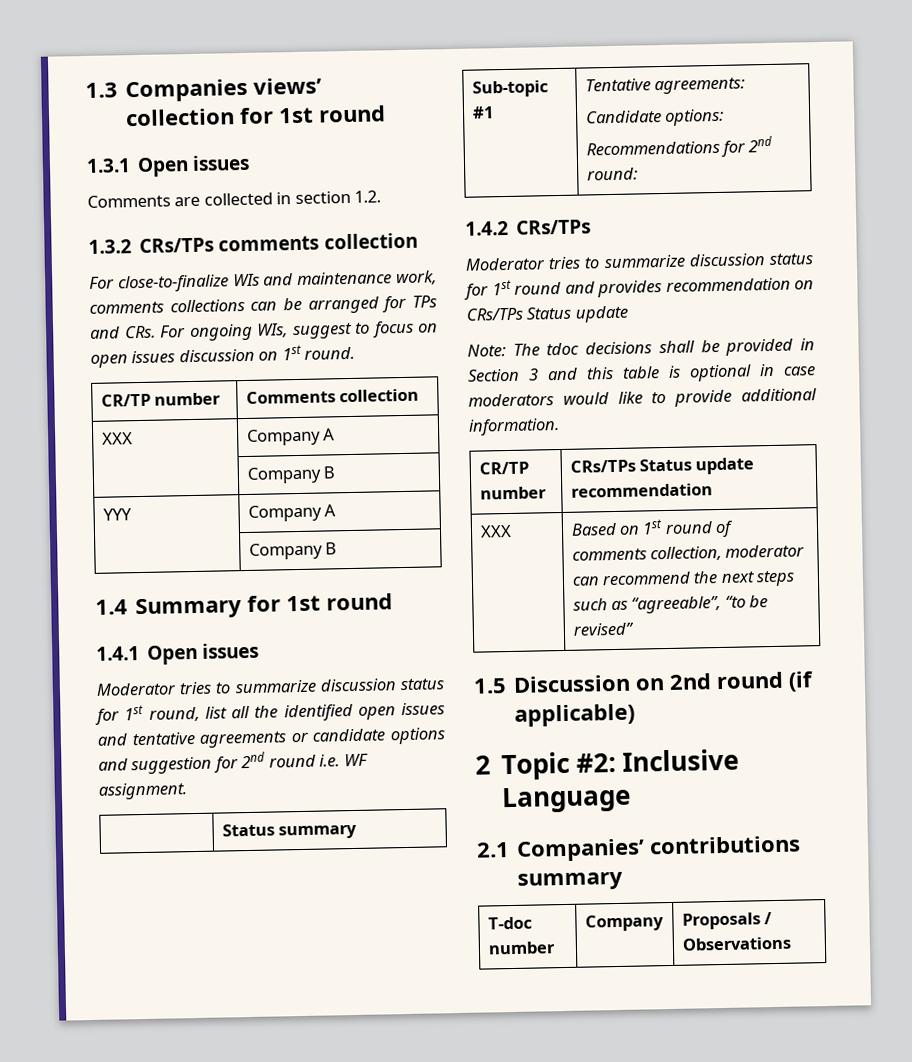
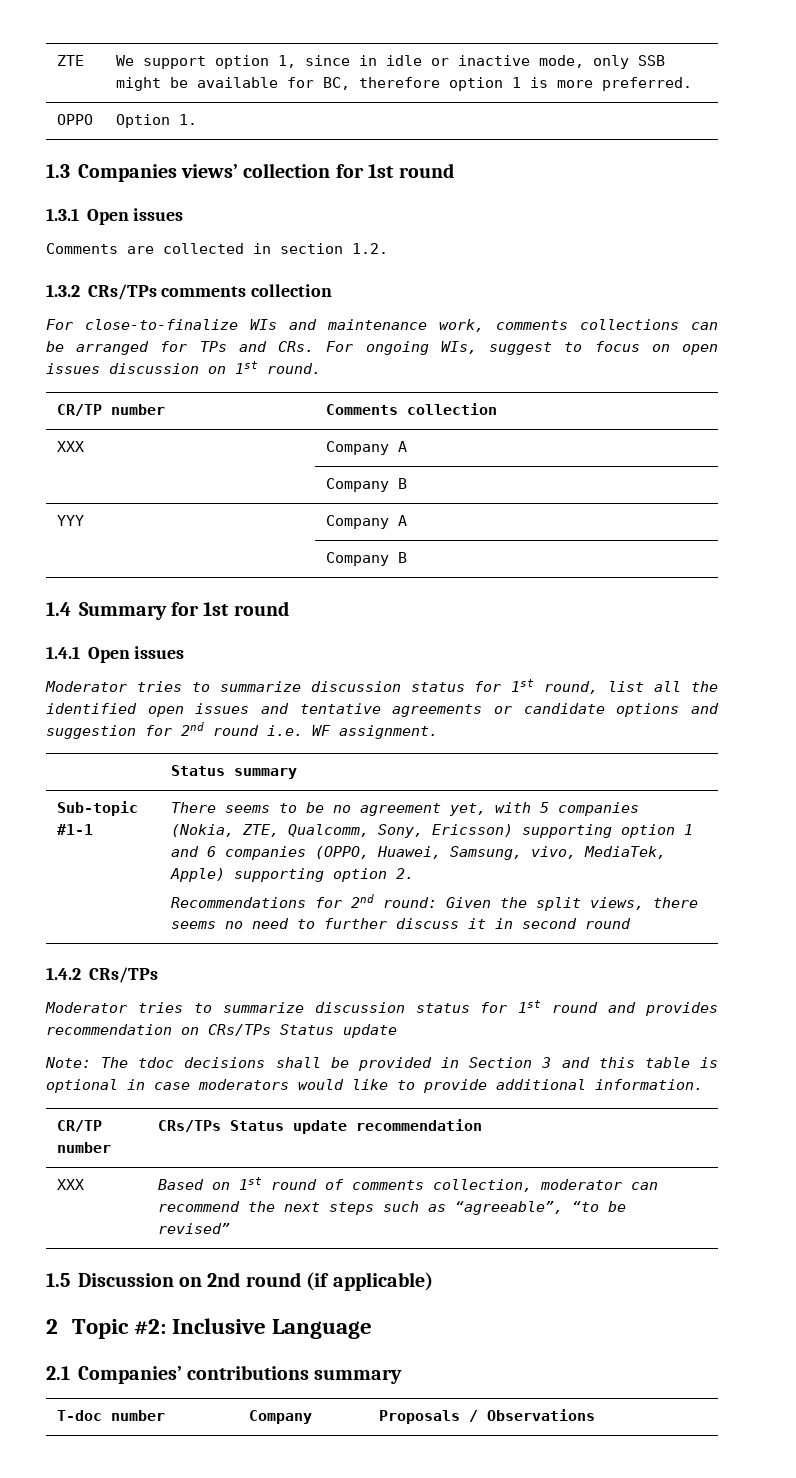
+ ZTE | We support option 1, since in idle or inactive mode, only SSB might be available for BC, therefore option 1 is more preferred.
+ OPPO | Option 1.
- Sub-topic #1 | Tentative agreements:
- Candidate options:
- Recommendations for 2nd round:
+ Sub-topic #1-1 | There seems to be no agreement yet, with 5 companies (Nokia, ZTE, Qualcomm, Sony, Ericsson) supporting option 1 and 6 companies (OPPO, Huawei, Samsung, vivo, MediaTek, Apple) supporting option 2.
+ Recommendations for 2nd round: Given the split views, there seems no need to further discuss it in second round

